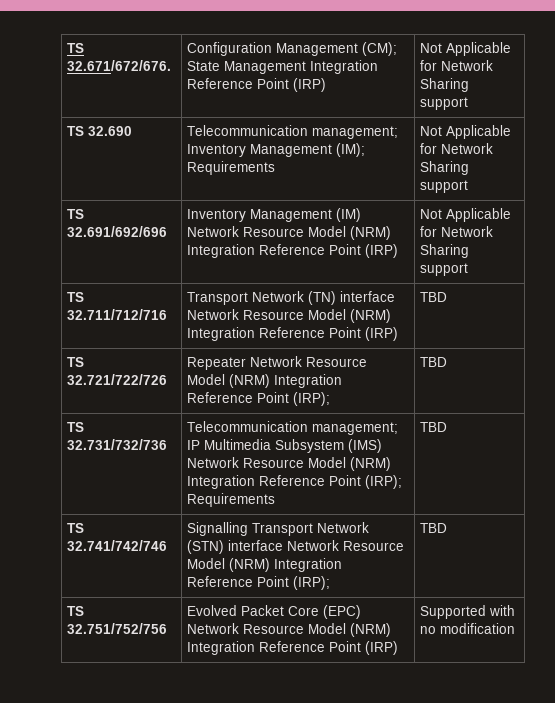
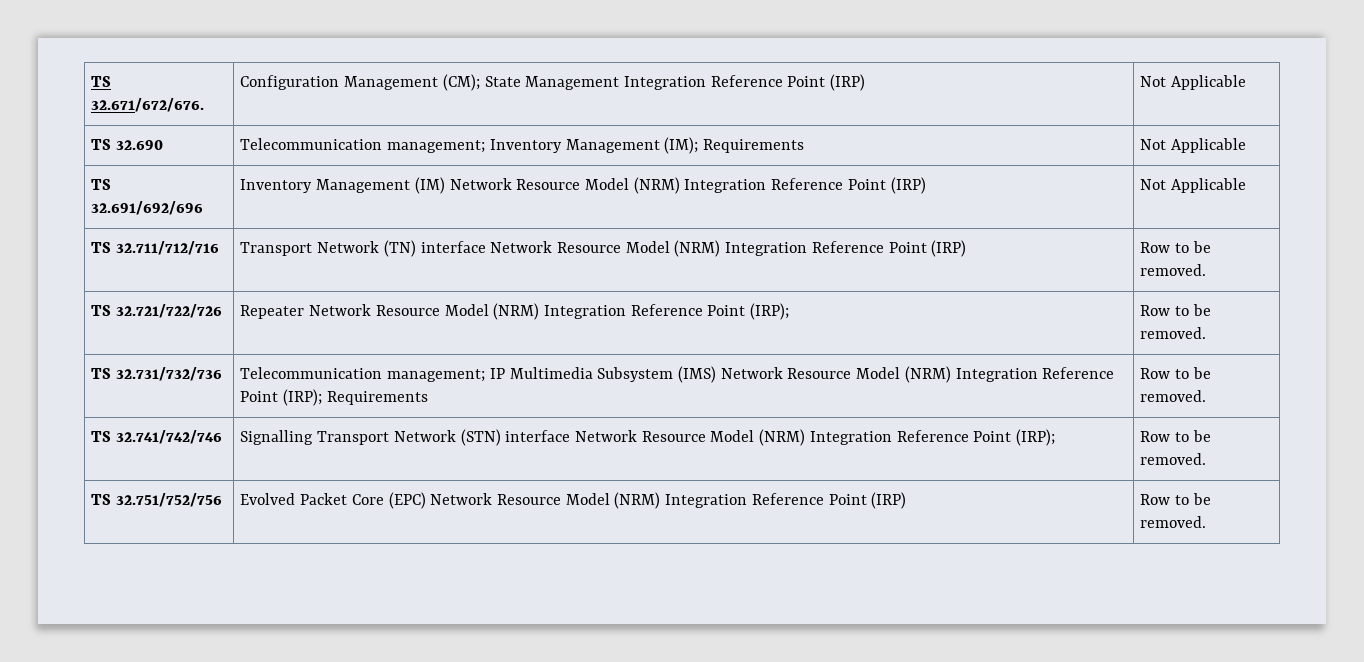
- TS 32.671/672/676. | Configuration Management (CM); State Management Integration Reference Point (IRP) | Not Applicable for Network Sharing support
+ TS 32.671/672/676. | Configuration Management (CM); State Management Integration Reference Point (IRP) | Not Applicable
- TS 32.690 | Telecommunication management; Inventory Management (IM); Requirements | Not Applicable for Network Sharing support
+ TS 32.690 | Telecommunication management; Inventory Management (IM); Requirements | Not Applicable
- TS 32.691/692/696 | Inventory Management (IM) Network Resource Model (NRM) Integration Reference Point (IRP) | Not Applicable for Network Sharing support
+ TS 32.691/692/696 | Inventory Management (IM) Network Resource Model (NRM) Integration Reference Point (IRP) | Not Applicable
- TS 32.711/712/716 | Transport Network (TN) interface Network Resource Model (NRM) Integration Reference Point (IRP) | TBD
+ TS 32.711/712/716 | Transport Network (TN) interface Network Resource Model (NRM) Integration Reference Point (IRP) | Row to be removed.
- TS 32.721/722/726 | Repeater Network Resource Model (NRM) Integration Reference Point (IRP); | TBD
+ TS 32.721/722/726 | Repeater Network Resource Model (NRM) Integration Reference Point (IRP); | Row to be removed.
- TS 32.731/732/736 | Telecommunication management; IP Multimedia Subsystem (IMS) Network Resource Model (NRM) Integration Reference Point (IRP); Requirements | TBD
+ TS 32.731/732/736 | Telecommunication management; IP Multimedia Subsystem (IMS) Network Resource Model (NRM) Integration Reference Point (IRP); Requirements | Row to be removed.
- TS 32.741/742/746 | Signalling Transport Network (STN) interface Network Resource Model (NRM) Integration Reference Point (IRP); | TBD
+ TS 32.741/742/746 | Signalling Transport Network (STN) interface Network Resource Model (NRM) Integration Reference Point (IRP); | Row to be removed.
- TS 32.751/752/756 | Evolved Packet Core (EPC) Network Resource Model (NRM) Integration Reference Point (IRP) | Supported with no modification
+ TS 32.751/752/756 | Evolved Packet Core (EPC) Network Resource Model (NRM) Integration Reference Point (IRP) | Row to be removed.

